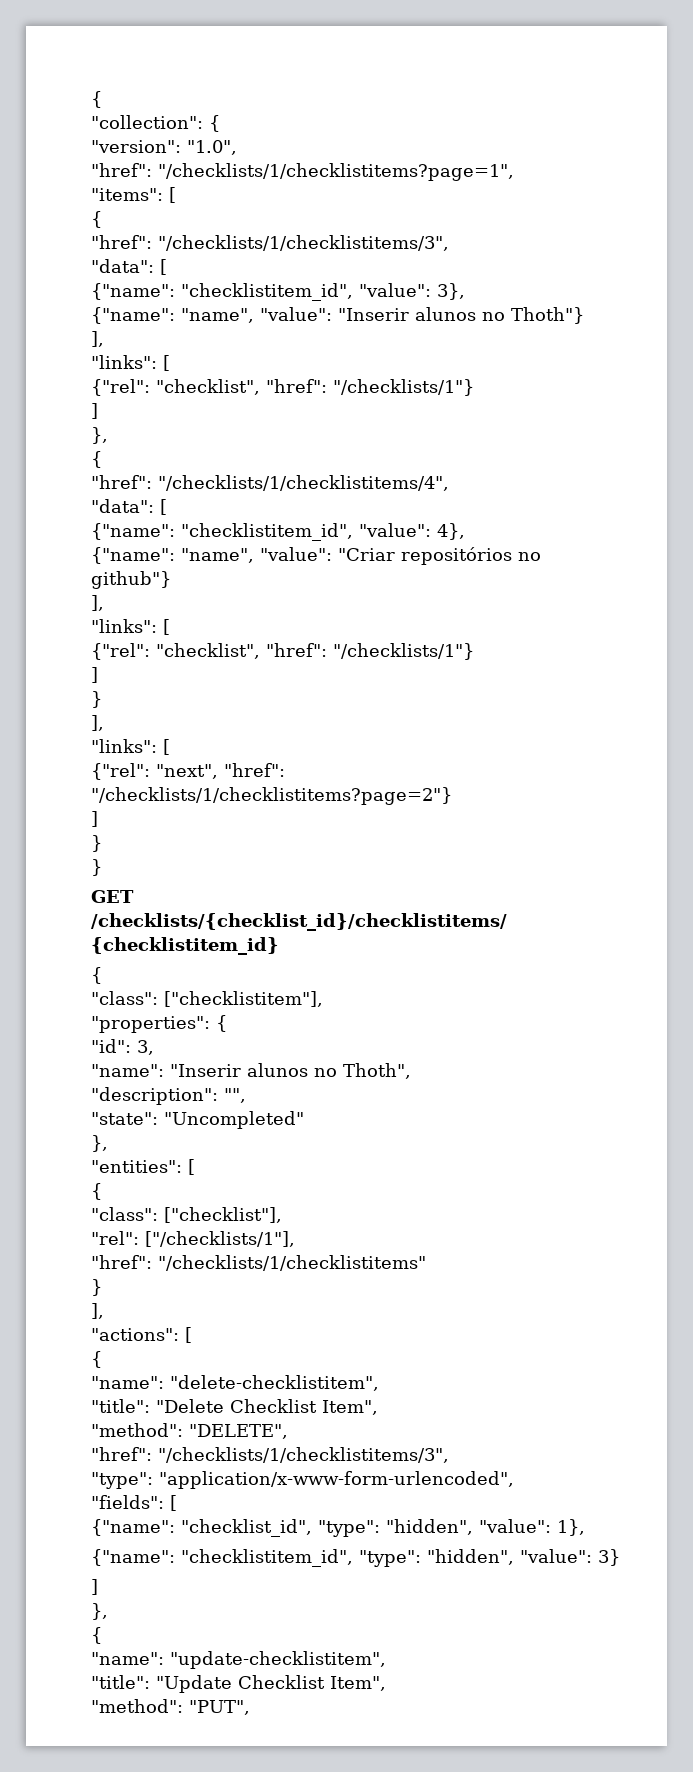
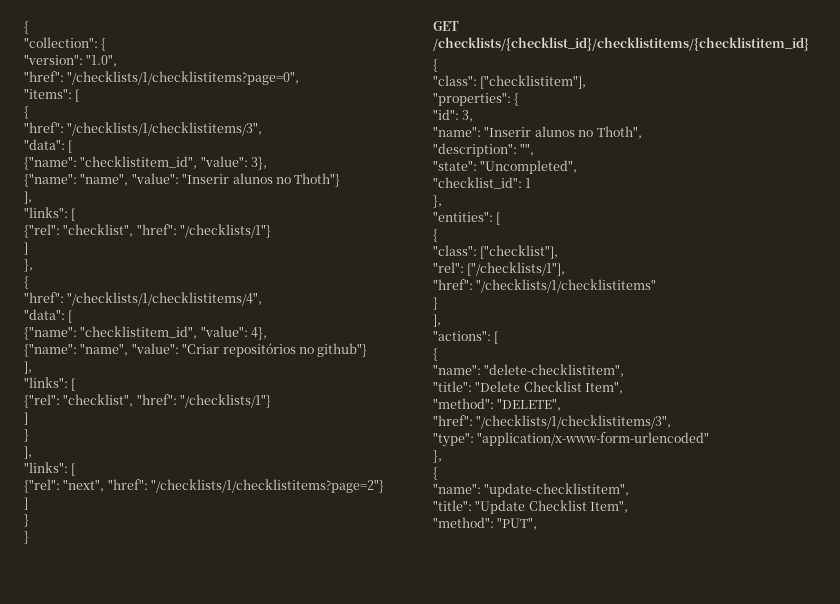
- "href": "/checklists/1/checklistitems?page=1",
+ "href": "/checklists/1/checklistitems?page=0",
- "state": "Uncompleted"
+ "state": "Uncompleted",
+ "checklist_id": 1
- "type": "application/x-www-form-urlencoded",
- "fields": [
- {"name": "checklist_id", "type": "hidden", "value": 1},
- {"name": "checklistitem_id", "type": "hidden", "value": 3}
- ]
+ "type": "application/x-www-form-urlencoded"

